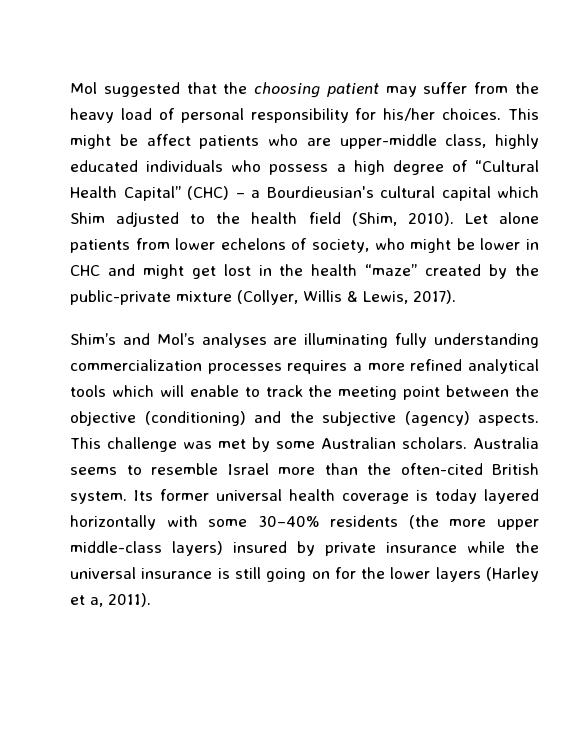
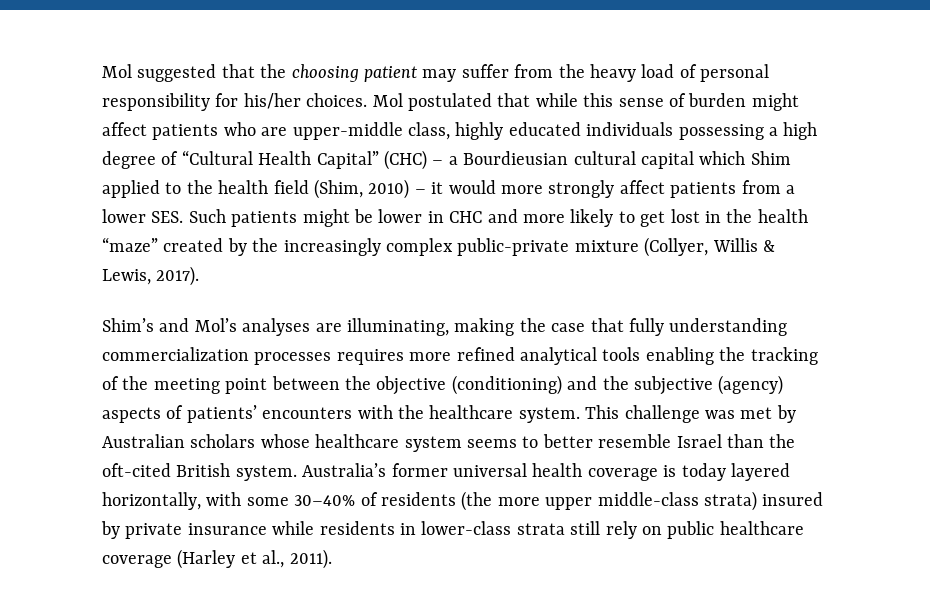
- This might be affect patients who are upper-middle class, highly educated individuals who possess a high degree of “Cultural Health Capital” (CHC) – a Bourdieusian's cultural capital which Shim adjusted to the health field (Shim, 2010). Let alone patients from lower echelons of society, who might be lower in CHC and might get lost in the health “maze” created by the public-private mixture (Collyer, Willis & Lewis, 2017).
+ Mol postulated that while this sense of burden might affect patients who are upper-middle class, highly educated individuals possessing a high degree of “Cultural Health Capital” (CHC) – a Bourdieusian cultural capital which Shim applied to the health field (Shim, 2010) – it would more strongly affect patients from a lower SES. Such patients might be lower in CHC and more likely to get lost in the health “maze” created by the increasingly complex public-private mixture (Collyer, Willis & Lewis, 2017).
- Shim’s and Mol’s analyses are illuminating fully understanding commercialization processes requires a more refined analytical tools which will enable to track the meeting point between the objective (conditioning) and the subjective (agency) aspects.
+ Shim’s and Mol’s analyses are illuminating, making the case that fully understanding commercialization processes requires more refined analytical tools enabling the tracking of the meeting point between the objective (conditioning) and the subjective (agency) aspects of patients’ encounters with the healthcare system.
- This challenge was met by some Australian scholars. Australia seems to resemble Israel more than the often-cited British system.
+ This challenge was met by Australian scholars whose healthcare system seems to better resemble Israel than the oft-cited British system.
- Its former universal health coverage is today layered horizontally with some 30–40% residents (the more upper middle-class layers) insured by private insurance while the universal insurance is still going on for the lower layers (Harley et a, 2011).
+ Australia’s former universal health coverage is today layered horizontally, with some 30–40% of residents (the more upper middle-class strata) insured by private insurance while residents in lower-class strata still rely on public healthcare coverage (Harley et al., 2011).

